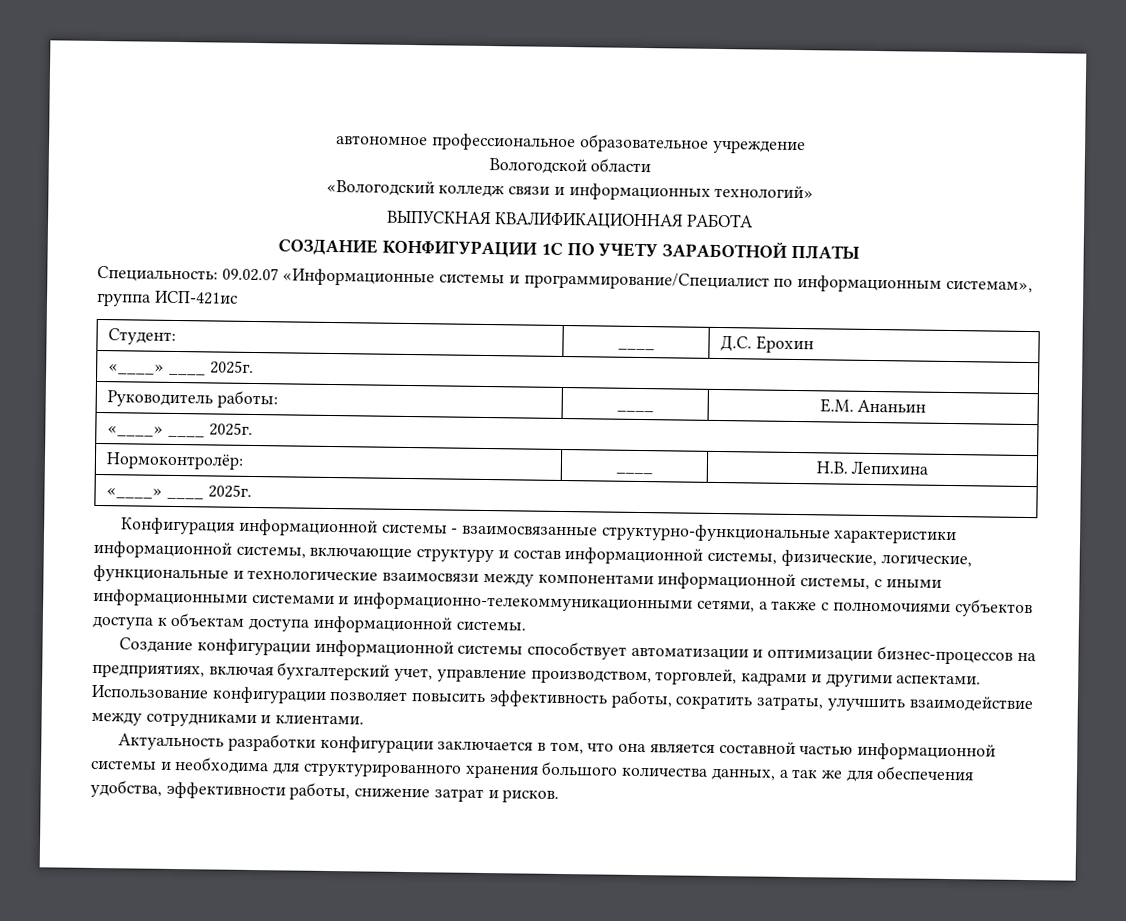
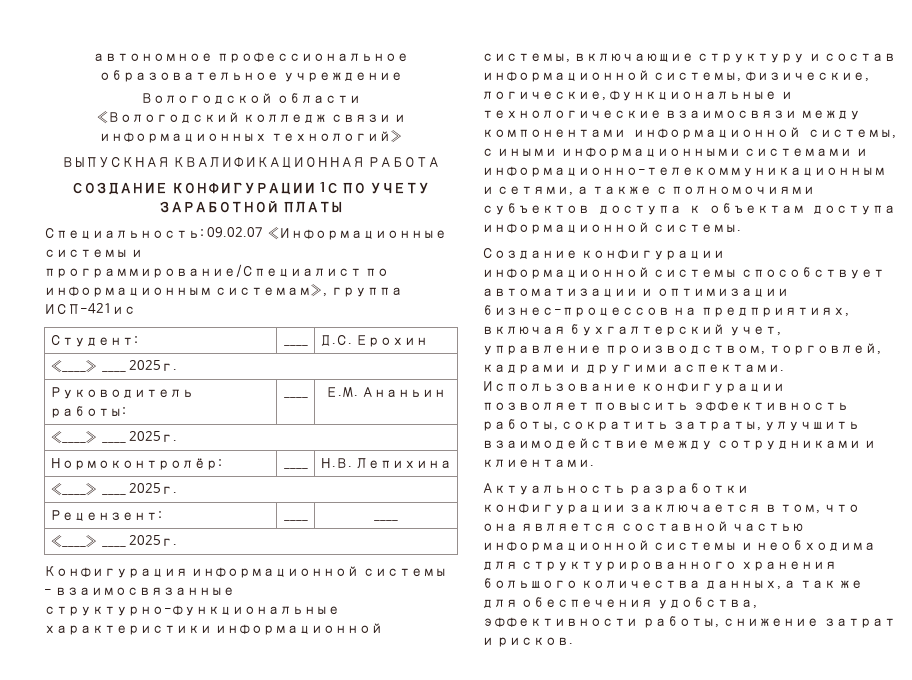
+ Рецензент: | ____ | ____
+ «____» ____ 2025г.

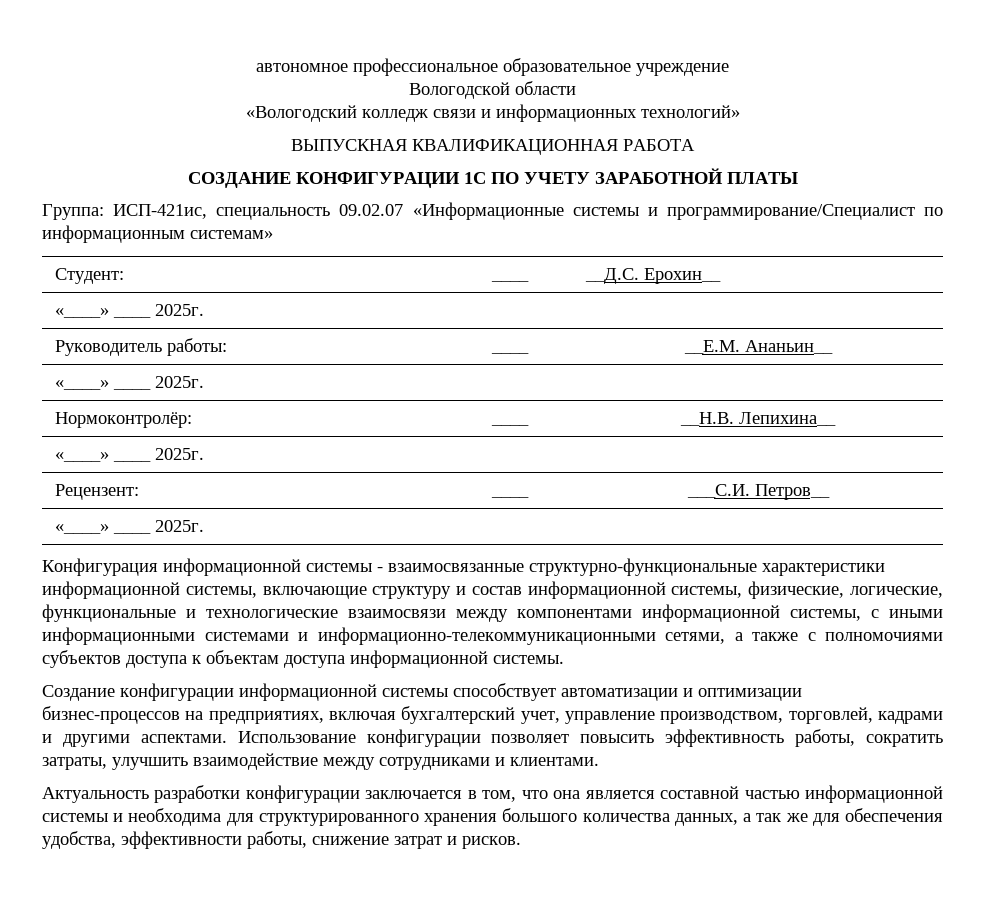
- Специальность: 09.02.07 «Информационные системы и программирование/Специалист по информационным системам», группа ИСП-421ис
+ Группа: ИСП-421ис, специальность 09.02.07 «Информационные системы и программирование/Специалист по информационным системам»
- Студент: | ____ | Д.С. Ерохин
+ Студент: | ____ | __Д.С. Ерохин__
- Руководитель работы: | ____ | Е.М. Ананьин
+ Руководитель работы: | ____ | __Е.М. Ананьин__
- Нормоконтролёр: | ____ | Н.В. Лепихина
+ Нормоконтролёр: | ____ | __Н.В. Лепихина__
- Рецензент: | ____ | ____
+ Рецензент: | ____ | ___С.И. Петров__

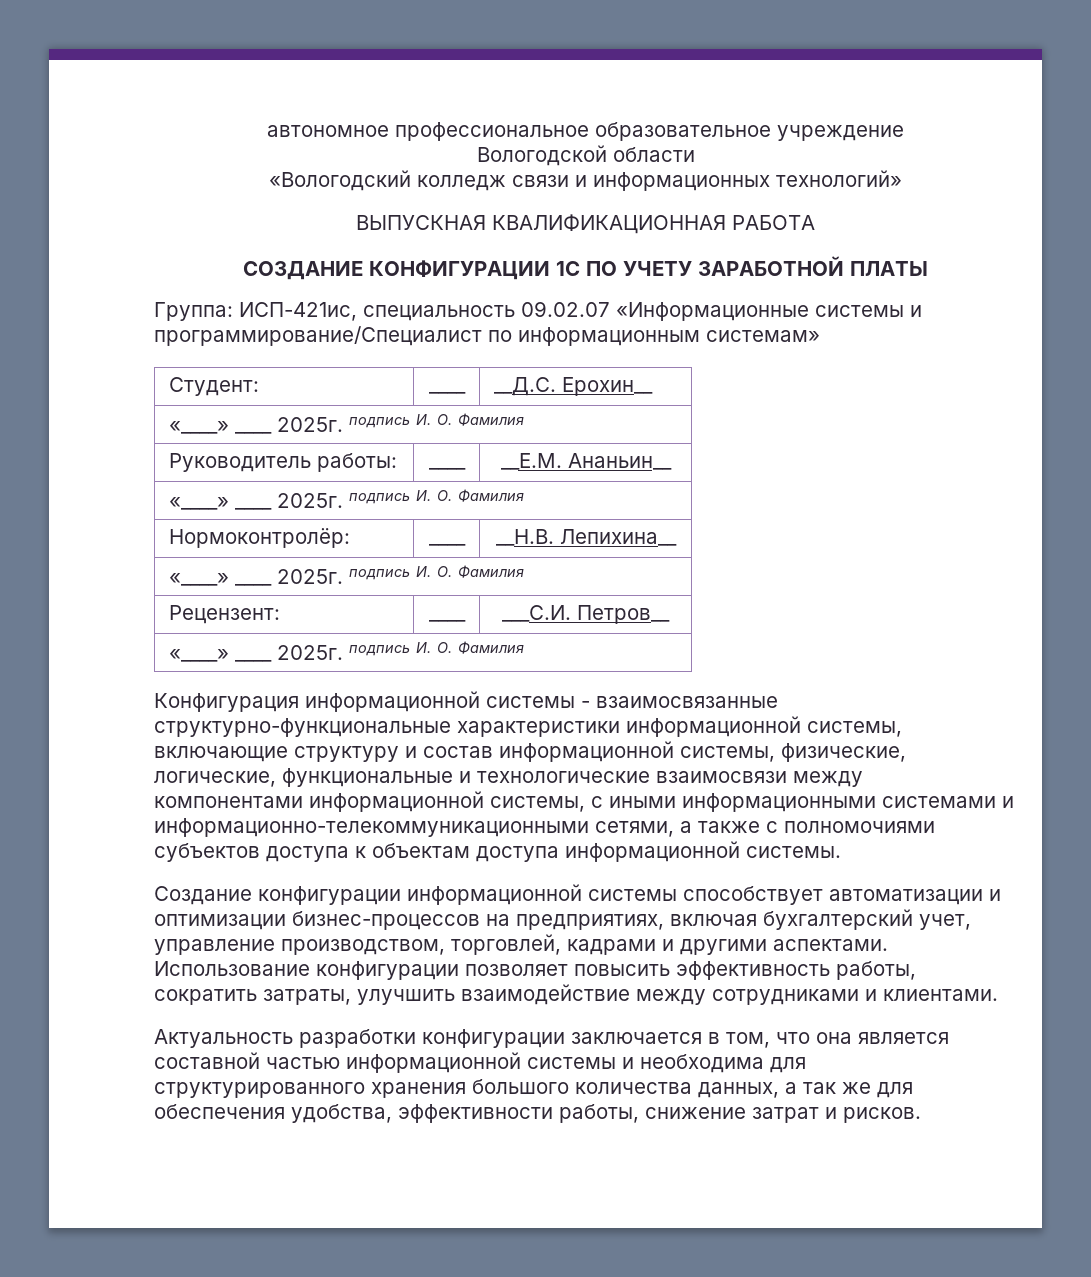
  Студент: | ____ | __Д.С. Ерохин__
- «____» ____ 2025г.
+ «____» ____ 2025г. подпись И. О. Фамилия
  Руководитель работы: | ____ | __Е.М. Ананьин__
- «____» ____ 2025г.
+ «____» ____ 2025г. подпись И. О. Фамилия
  Нормоконтролёр: | ____ | __Н.В. Лепихина__
- «____» ____ 2025г.
+ «____» ____ 2025г. подпись И. О. Фамилия
  Рецензент: | ____ | ___С.И. Петров__
- «____» ____ 2025г.
+ «____» ____ 2025г. подпись И. О. Фамилия

